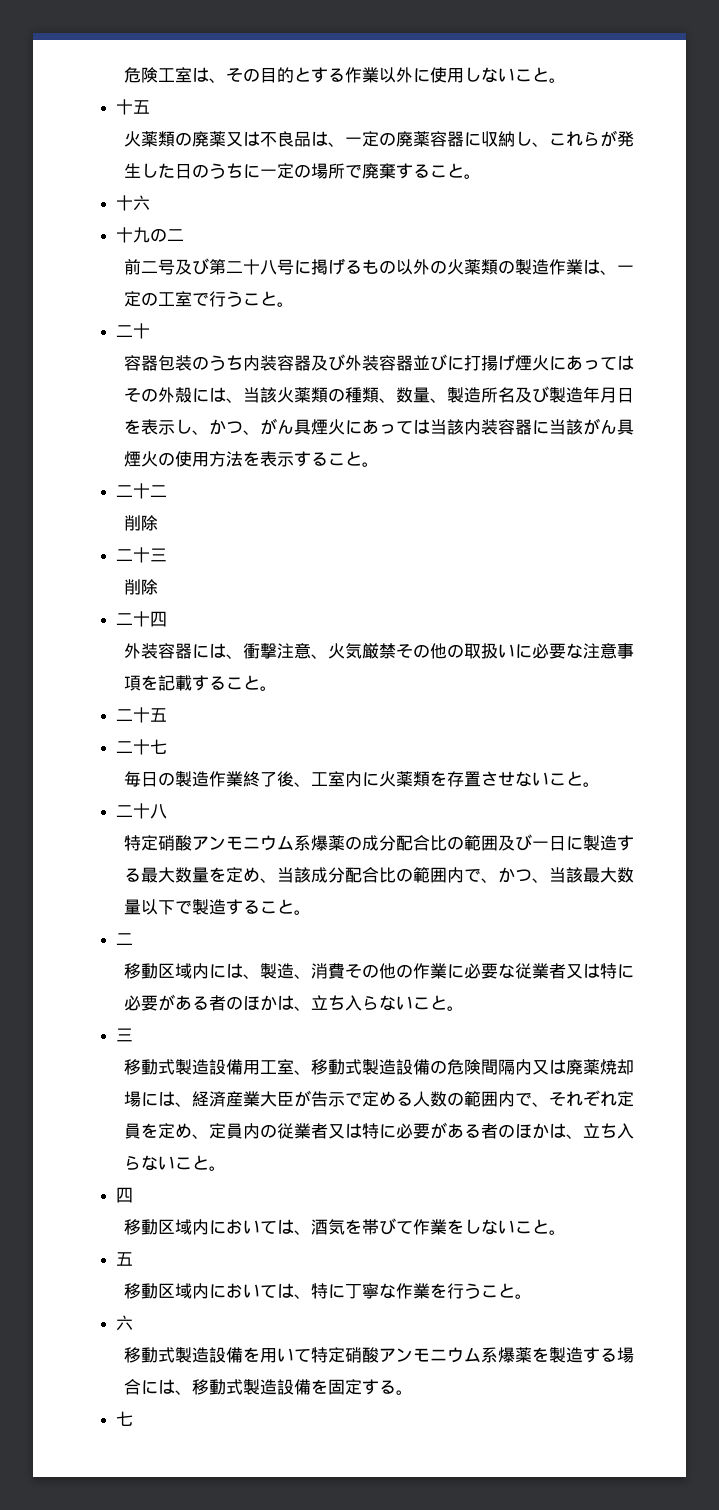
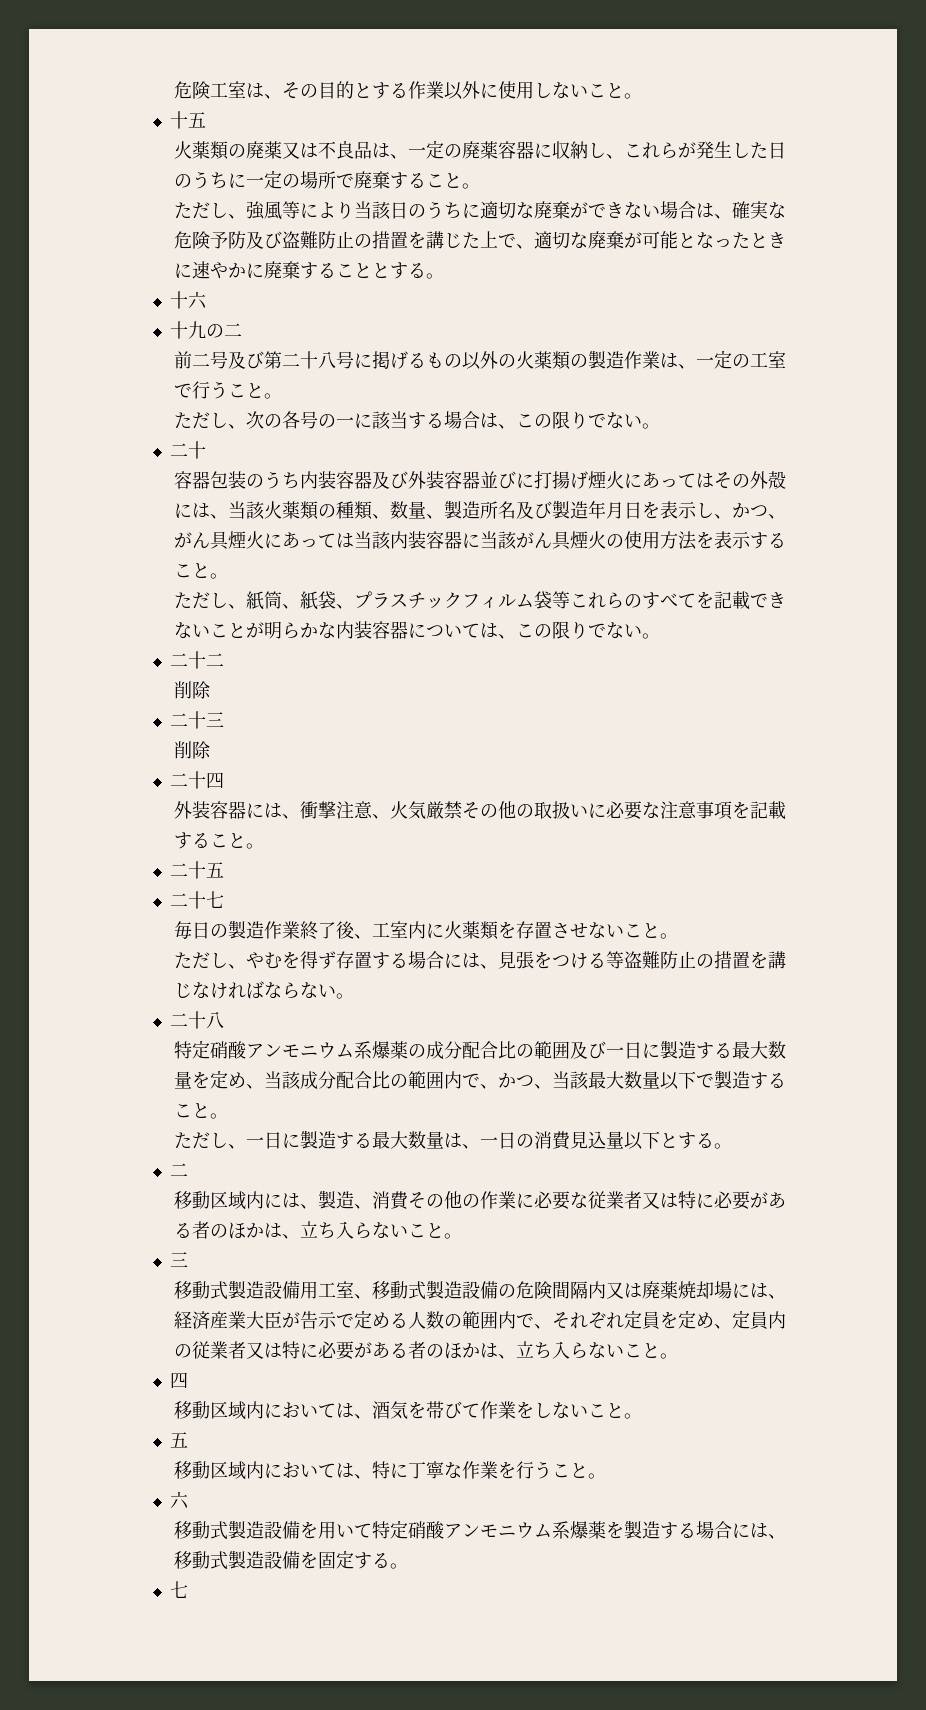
+ ただし、強風等により当該日のうちに適切な廃棄ができない場合は、確実な危険予防及び盗難防止の措置を講じた上で、適切な廃棄が可能となったときに速やかに廃棄することとする。
+ ただし、次の各号の一に該当する場合は、この限りでない。
+ ただし、紙筒、紙袋、プラスチックフィルム袋等これらのすべてを記載できないことが明らかな内装容器については、この限りでない。
+ ただし、やむを得ず存置する場合には、見張をつける等盗難防止の措置を講じなければならない。
+ ただし、一日に製造する最大数量は、一日の消費見込量以下とする。

